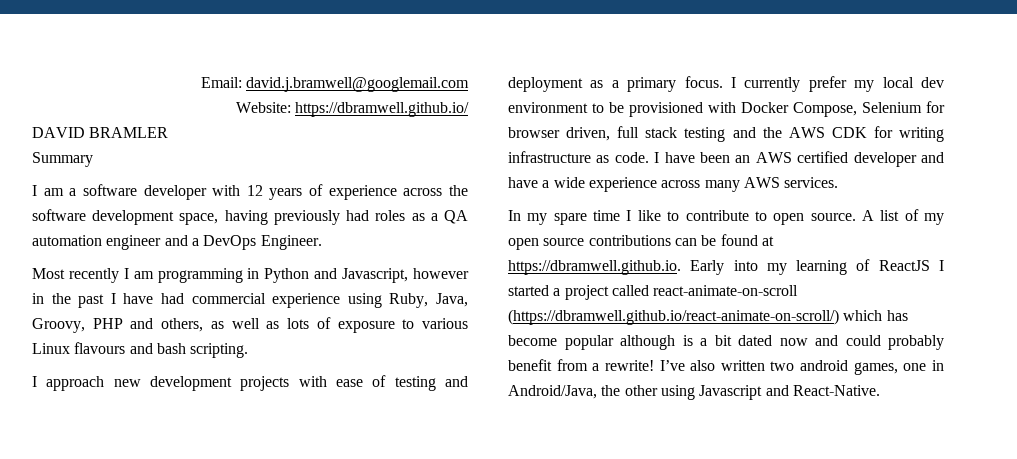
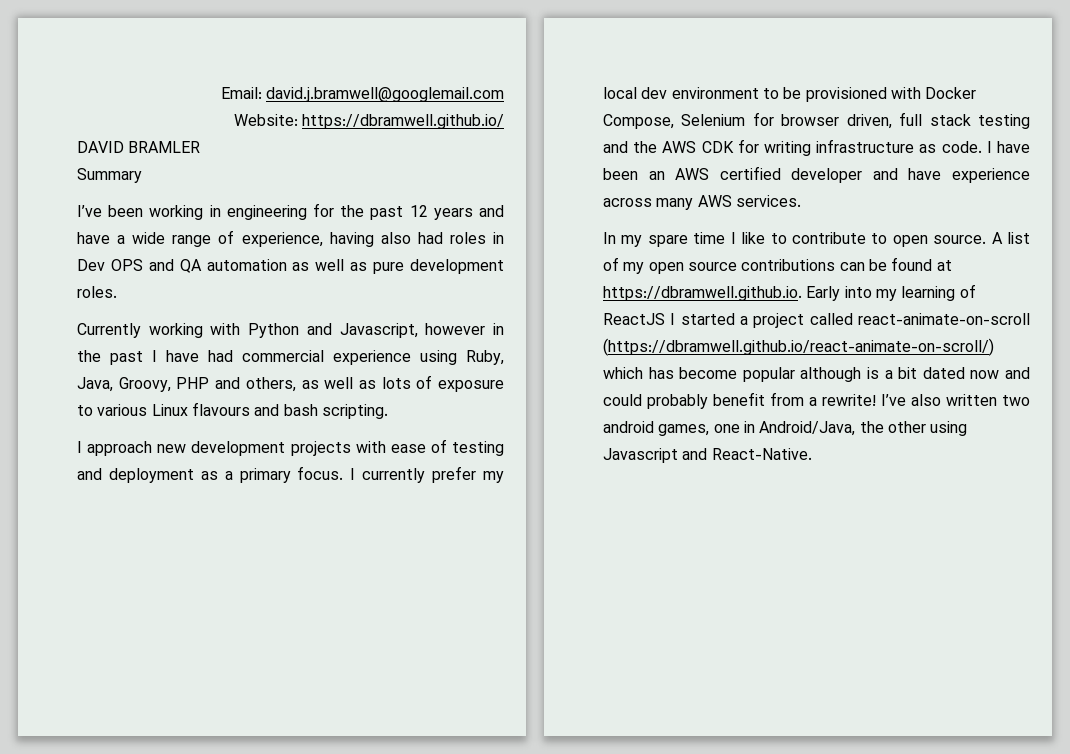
- I am a software developer with 12 years of experience across the software development space, having previously had roles as a QA automation engineer and a DevOps Engineer.
- Most recently I am programming in Python and Javascript, however in the past I have had commercial experience using Ruby, Java, Groovy, PHP and others, as well as lots of exposure to various Linux flavours and bash scripting.
+ I’ve been working in engineering for the past 12 years and have a wide range of experience, having also had roles in Dev OPS and QA automation as well as pure development roles.
+ Currently working with Python and Javascript, however in the past I have had commercial experience using Ruby, Java, Groovy, PHP and others, as well as lots of exposure to various Linux flavours and bash scripting.
- I have been an AWS certified developer and have a wide experience across many AWS services.
+ I have been an AWS certified developer and have experience across many AWS services.

